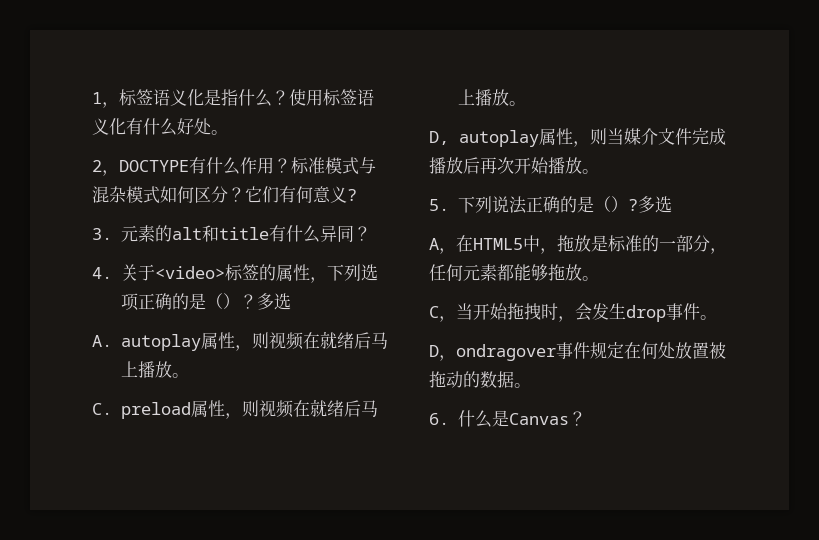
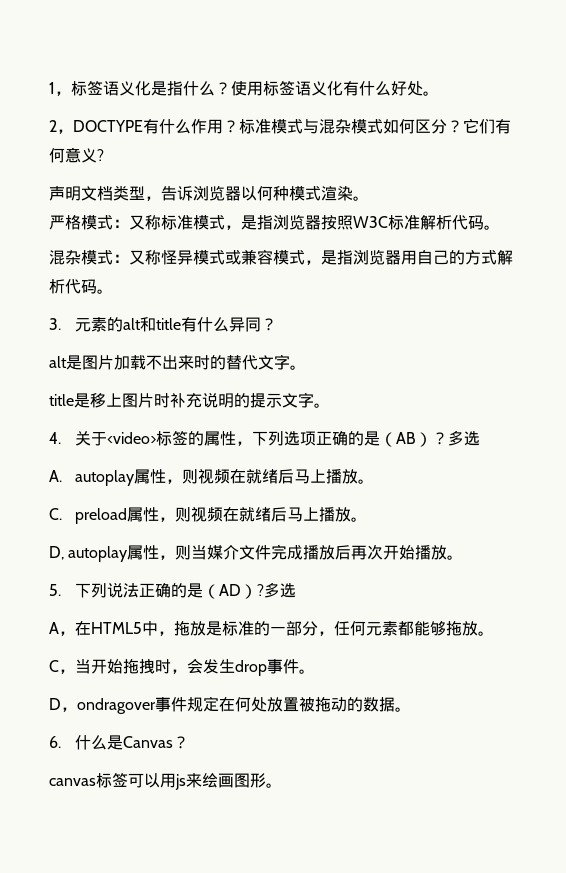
+ 声明文档类型，告诉浏览器以何种模式渲染。
+ 严格模式：又称标准模式，是指浏览器按照W3C标准解析代码。
+ 混杂模式：又称怪异模式或兼容模式，是指浏览器用自己的方式解析代码。
+ alt是图片加载不出来时的替代文字。
+ title是移上图片时补充说明的提示文字。
- 4.关于<video>标签的属性，下列选项正确的是（）？
+ 4.关于<video>标签的属性，下列选项正确的是（AB）？
- 5.下列说法正确的是（）?
+ 5.下列说法正确的是（AD）?
+ canvas标签可以用js来绘画图形。

